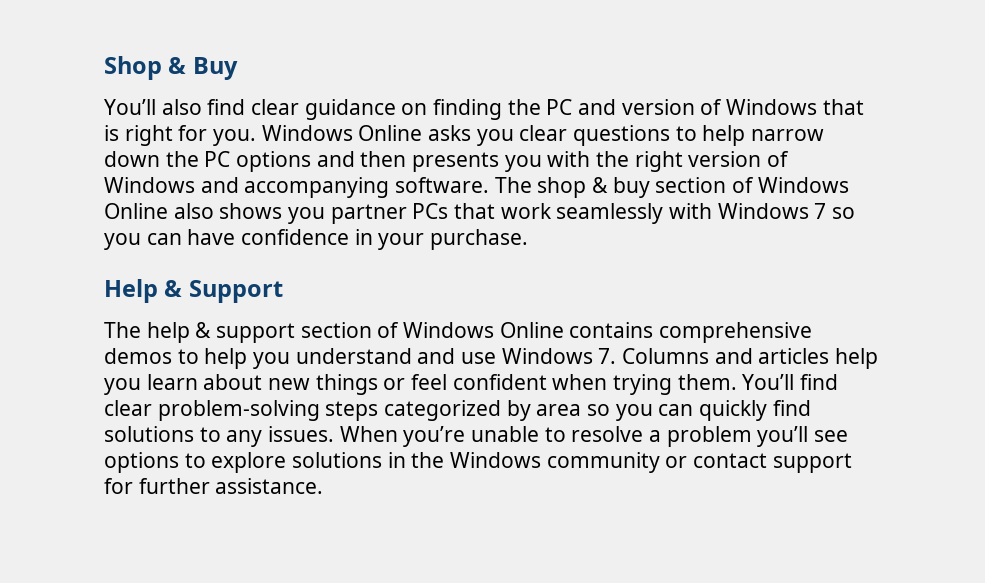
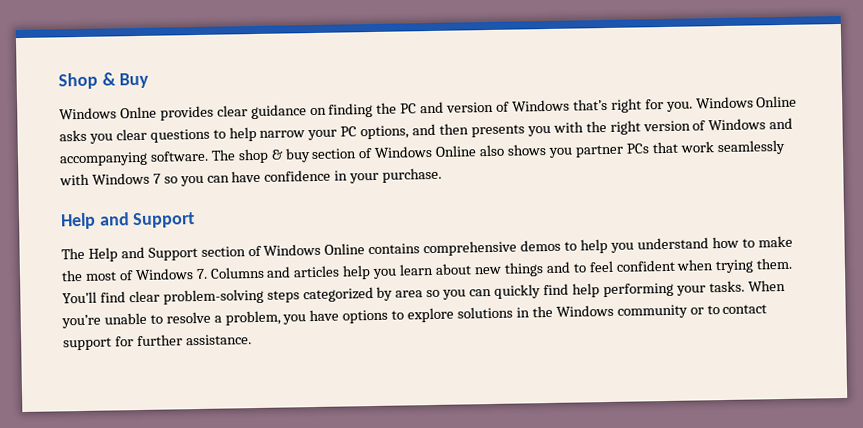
- You’ll also find clear guidance on finding the PC and version of Windows that is right for you.
+ Windows Onlne provides clear guidance on finding the PC and version of Windows that’s right for you.
- Windows Online asks you clear questions to help narrow down the PC options and then presents you with the right version of Windows and accompanying software.
+ Windows Online asks you clear questions to help narrow your PC options, and then presents you with the right version of Windows and accompanying software.
  The shop & buy section of Windows Online also shows you partner PCs that work seamlessly with Windows 7 so you can have confidence in your purchase.
- Help & Support
+ Help and Support
- The help & support section of Windows Online contains comprehensive demos to help you understand and use Windows 7. Columns and articles help you learn about new things or feel confident when trying them.
+ The Help and Support section of Windows Online contains comprehensive demos to help you understand how to make the most of Windows 7. Columns and articles help you learn about new things and to feel confident when trying them.
- You’ll find clear problem-solving steps categorized by area so you can quickly find solutions to any issues.
+ You’ll find clear problem-solving steps categorized by area so you can quickly find help performing your tasks.
- When you’re unable to resolve a problem you’ll see options to explore solutions in the Windows community or contact support for further assistance.
+ When you’re unable to resolve a problem, you have options to explore solutions in the Windows community or to contact support for further assistance.

